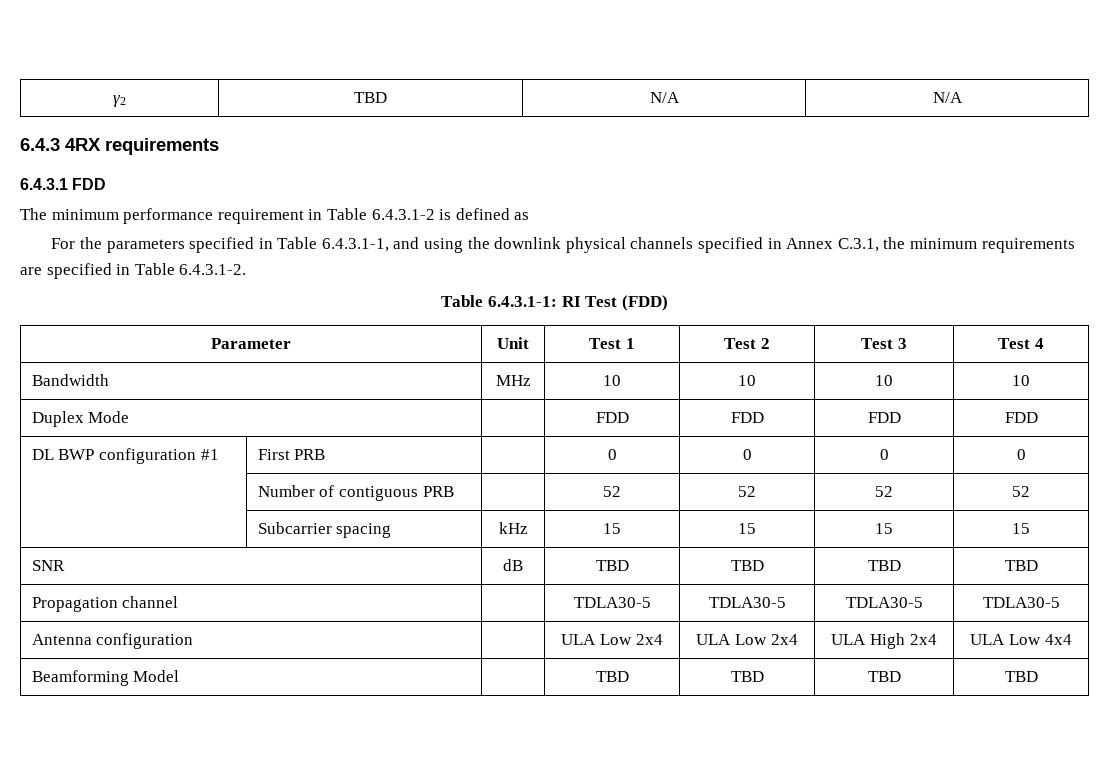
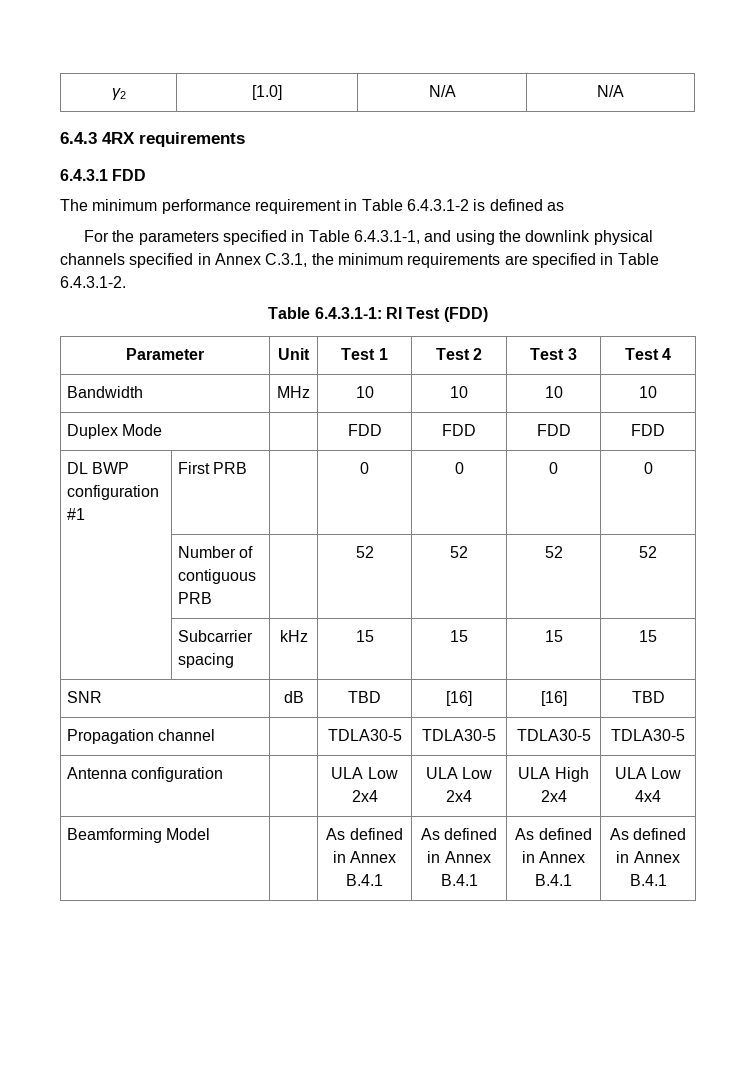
- γ2 | TBD | N/A | N/A
+ γ2 | [1.0] | N/A | N/A
- SNR | dB | TBD | TBD | TBD | TBD
+ SNR | dB | TBD | [16] | [16] | TBD
- Beamforming Model | | TBD | TBD | TBD | TBD
+ Beamforming Model | | As defined in Annex B.4.1 | As defined in Annex B.4.1 | As defined in Annex B.4.1 | As defined in Annex B.4.1

